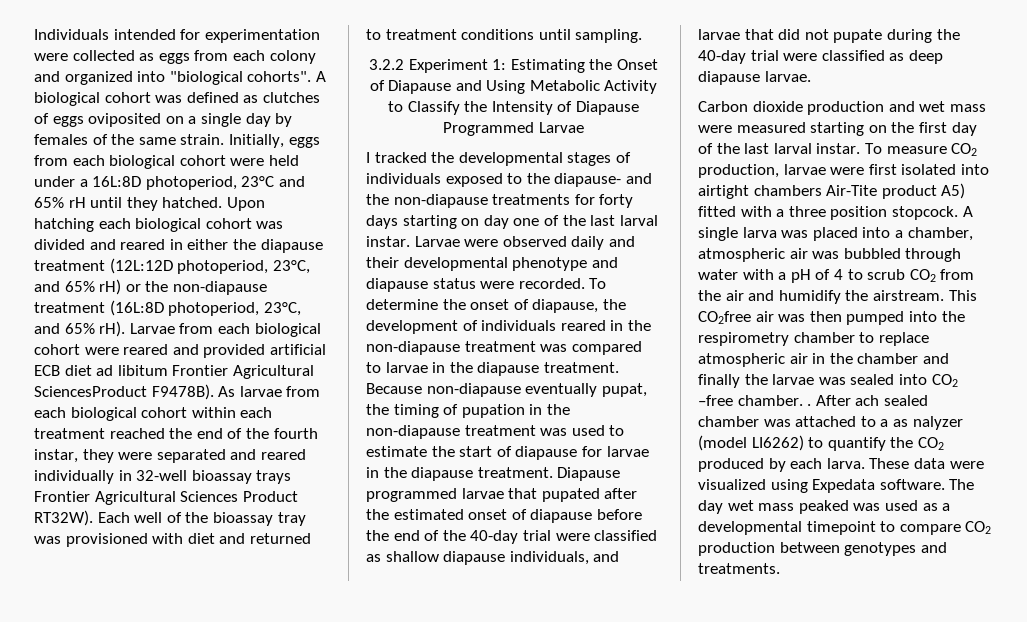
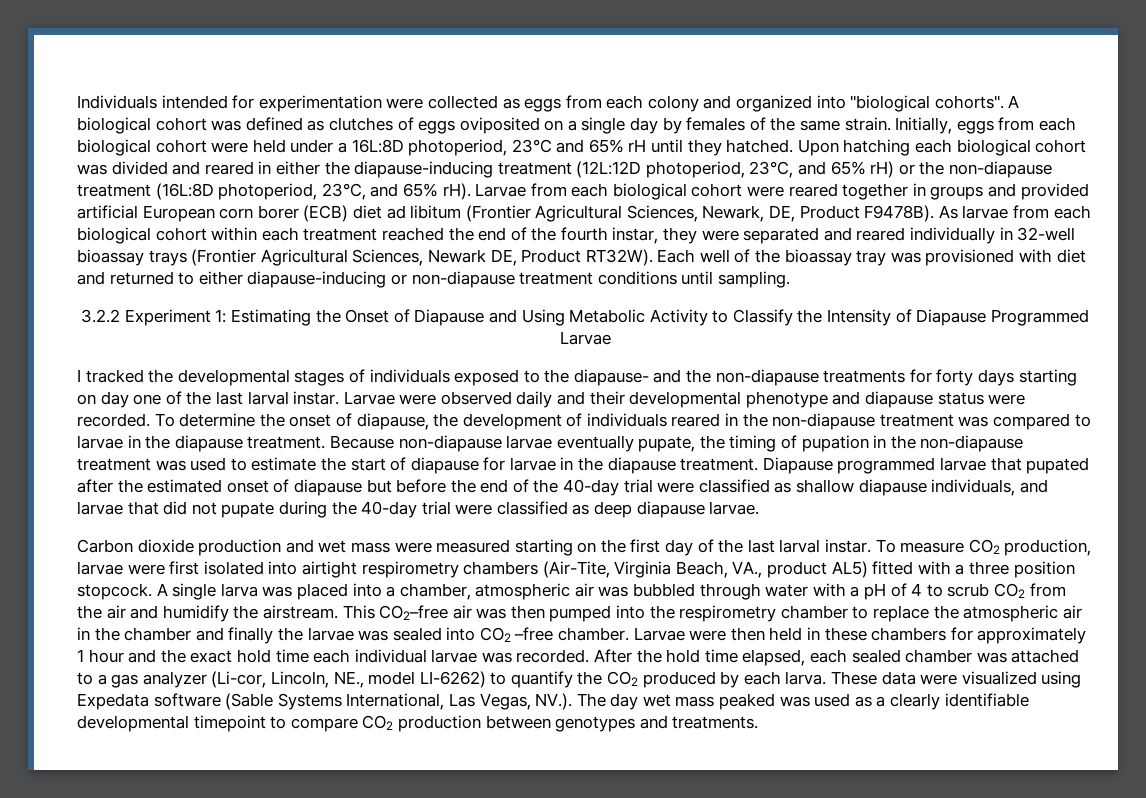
- Upon hatching each biological cohort was divided and reared in either the diapause treatment (12L:12D photoperiod, 23°C, and 65% rH) or the non-diapause treatment (16L:8D photoperiod, 23°C, and 65% rH).
+ Upon hatching each biological cohort was divided and reared in either the diapause-inducing treatment (12L:12D photoperiod, 23°C, and 65% rH) or the non-diapause treatment (16L:8D photoperiod, 23°C, and 65% rH).
- Larvae from each biological cohort were reared and provided artificial ECB diet ad libitum Frontier Agricultural SciencesProduct F9478B).
+ Larvae from each biological cohort were reared together in groups and provided artificial European corn borer (ECB) diet ad libitum (Frontier Agricultural Sciences, Newark, DE, Product F9478B).
- As larvae from each biological cohort within each treatment reached the end of the fourth instar, they were separated and reared individually in 32-well bioassay trays Frontier Agricultural Sciences Product RT32W).
+ As larvae from each biological cohort within each treatment reached the end of the fourth instar, they were separated and reared individually in 32-well bioassay trays (Frontier Agricultural Sciences, Newark DE, Product RT32W).
- Each well of the bioassay tray was provisioned with diet and returned to treatment conditions until sampling.
+ Each well of the bioassay tray was provisioned with diet and returned to either diapause-inducing or non-diapause treatment conditions until sampling.
- Because non-diapause eventually pupat, the timing of pupation in the non-diapause treatment was used to estimate the start of diapause for larvae in the diapause treatment.
+ Because non-diapause larvae eventually pupate, the timing of pupation in the non-diapause treatment was used to estimate the start of diapause for larvae in the diapause treatment.
- Diapause programmed larvae that pupated after the estimated onset of diapause before the end of the 40-day trial were classified as shallow diapause individuals, and larvae that did not pupate during the 40-day trial were classified as deep diapause larvae.
+ Diapause programmed larvae that pupated after the estimated onset of diapause but before the end of the 40-day trial were classified as shallow diapause individuals, and larvae that did not pupate during the 40-day trial were classified as deep diapause larvae.
- To measure CO2 production, larvae were first isolated into airtight chambers Air-Tite product A5) fitted with a three position stopcock.
+ To measure CO2 production, larvae were first isolated into airtight respirometry chambers (Air-Tite, Virginia Beach, VA., product AL5) fitted with a three position stopcock.
- This CO2free air was then pumped into the respirometry chamber to replace atmospheric air in the chamber and finally the larvae was sealed into CO2 –free chamber. . After ach sealed chamber was attached to a as nalyzer (model LI6262) to quantify the CO2 produced by each larva.
+ This CO2–free air was then pumped into the respirometry chamber to replace the atmospheric air in the chamber and finally the larvae was sealed into CO2 –free chamber. Larvae were then held in these chambers for approximately 1 hour and the exact hold time each individual larvae was recorded. After the hold time elapsed, each sealed chamber was attached to a gas analyzer (Li-cor, Lincoln, NE., model LI-6262) to quantify the CO2 produced by each larva.
- These data were visualized using Expedata software. The day wet mass peaked was used as a developmental timepoint to compare CO2 production between genotypes and treatments.
+ These data were visualized using Expedata software (Sable Systems International, Las Vegas, NV.). The day wet mass peaked was used as a clearly identifiable developmental timepoint to compare CO2 production between genotypes and treatments.

